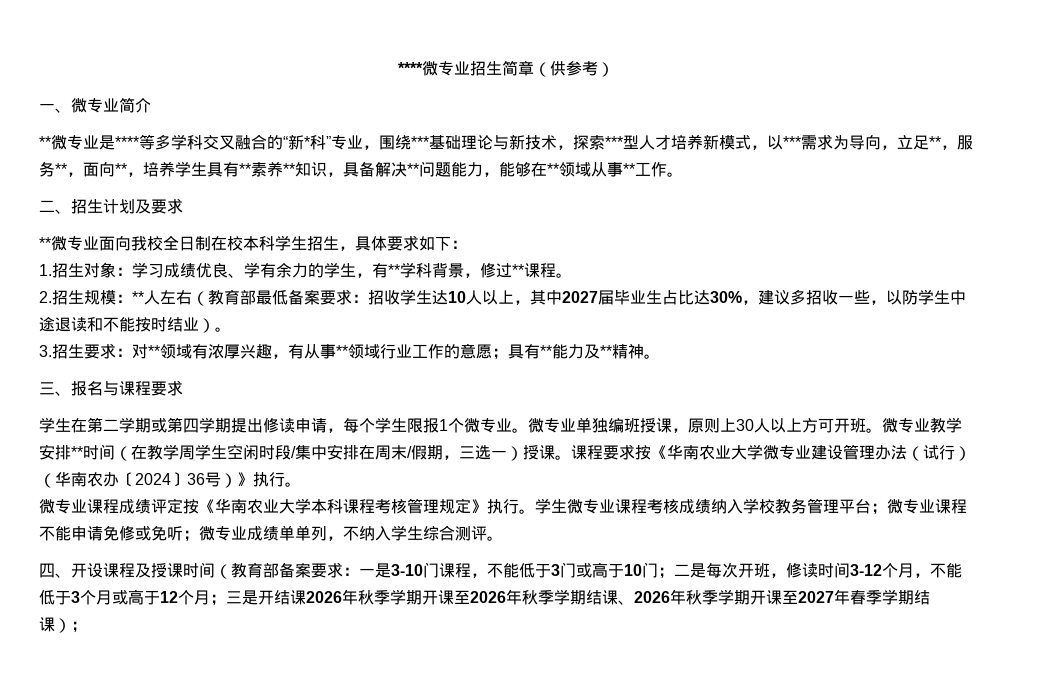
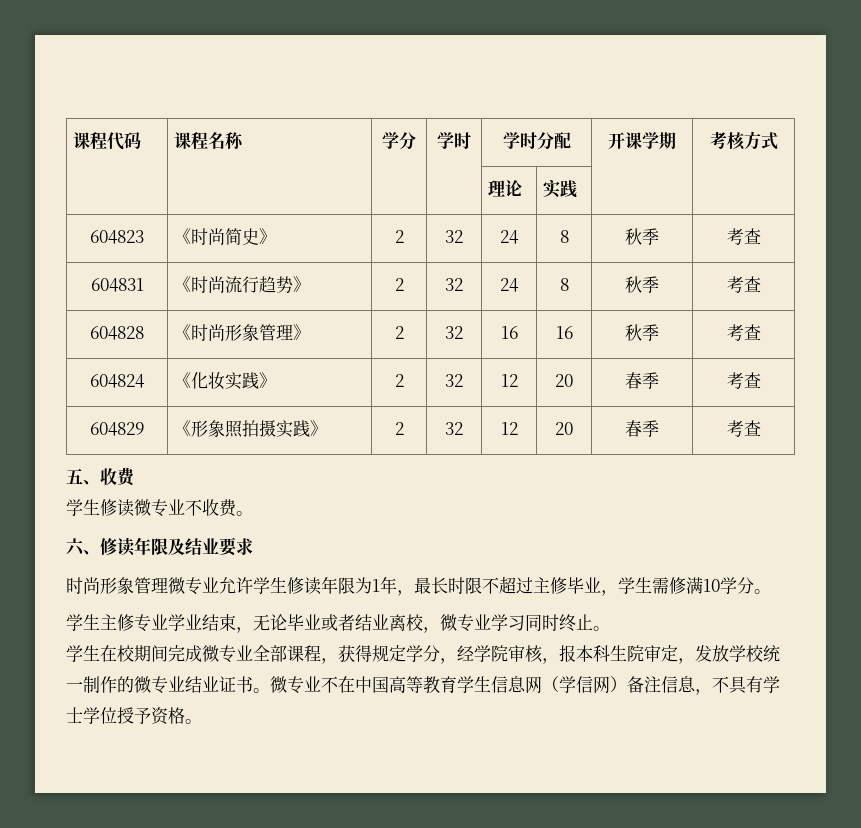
- ****微专业招生简章（供参考）
- 一、微专业简介
- **微专业是****等多学科交叉融合的“新*科”专业，围绕***基础理论与新技术，探索***型人才培养新模式，以***需求为导向，立足**，服务**，面向**，培养学生具有**素养**知识，具备解决**问题能力，能够在**领域从事**工作。
- 二、招生计划及要求
- **微专业面向我校全日制在校本科学生招生，具体要求如下：
- 1.招生对象：学习成绩优良、学有余力的学生，有**学科背景，修过**课程。
- 2.招生规模：**人左右（教育部最低备案要求：招收学生达10人以上，其中2027届毕业生占比达30%，建议多招收一些，以防学生中途退读和不能按时结业）。
- 3.招生要求：对**领域有浓厚兴趣，有从事**领域行业工作的意愿；具有**能力及**精神。
- 三、报名与课程要求
- 学生在第二学期或第四学期提出修读申请，每个学生限报1个微专业。微专业单独编班授课，原则上30人以上方可开班。微专业教学安排**时间（在教学周学生空闲时段/集中安排在周末/假期，三选一）授课。课程要求按《华南农业大学微专业建设管理办法（试行）（华南农办〔2024〕36号）》执行。
- 微专业课程成绩评定按《华南农业大学本科课程考核管理规定》执行。学生微专业课程考核成绩纳入学校教务管理平台；微专业课程不能申请免修或免听；微专业成绩单单列，不纳入学生综合测评。
- 四、开设课程及授课时间（教育部备案要求：一是3-10门课程，不能低于3门或高于10门；二是每次开班，修读时间3-12个月，不能低于3个月或高于12个月；三是开结课2026年秋季学期开课至2026年秋季学期结课、2026年秋季学期开课至2027年春季学期结课）；
+ 课程代码 | 课程名称 | 学分 | 学时 | 学时分配 | 开课学期 | 考核方式
+ | | | | 理论 | 实践 | |
+ 604823 | 《时尚简史》 | 2 | 32 | 24 | 8 | 秋季 | 考查
+ 604831 | 《时尚流行趋势》 | 2 | 32 | 24 | 8 | 秋季 | 考查
+ 604828 | 《时尚形象管理》 | 2 | 32 | 16 | 16 | 秋季 | 考查
+ 604824 | 《化妆实践》 | 2 | 32 | 12 | 20 | 春季 | 考查
+ 604829 | 《形象照拍摄实践》 | 2 | 32 | 12 | 20 | 春季 | 考查
+ 五、收费
+ 学生修读微专业不收费。
+ 六、修读年限及结业要求
+ 时尚形象管理微专业允许学生修读年限为1年，最长时限不超过主修毕业，学生需修满10学分。
+ 学生主修专业学业结束，无论毕业或者结业离校，微专业学习同时终止。
+ 学生在校期间完成微专业全部课程，获得规定学分，经学院审核，报本科生院审定，发放学校统一制作的微专业结业证书。微专业不在中国高等教育学生信息网（学信网）备注信息，不具有学士学位授予资格。

